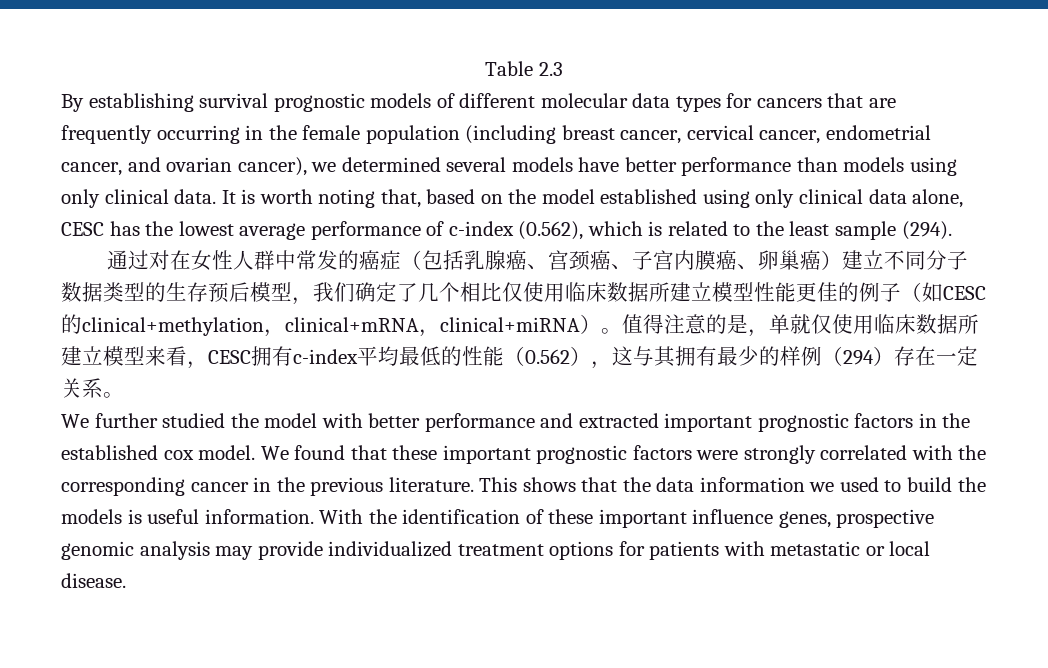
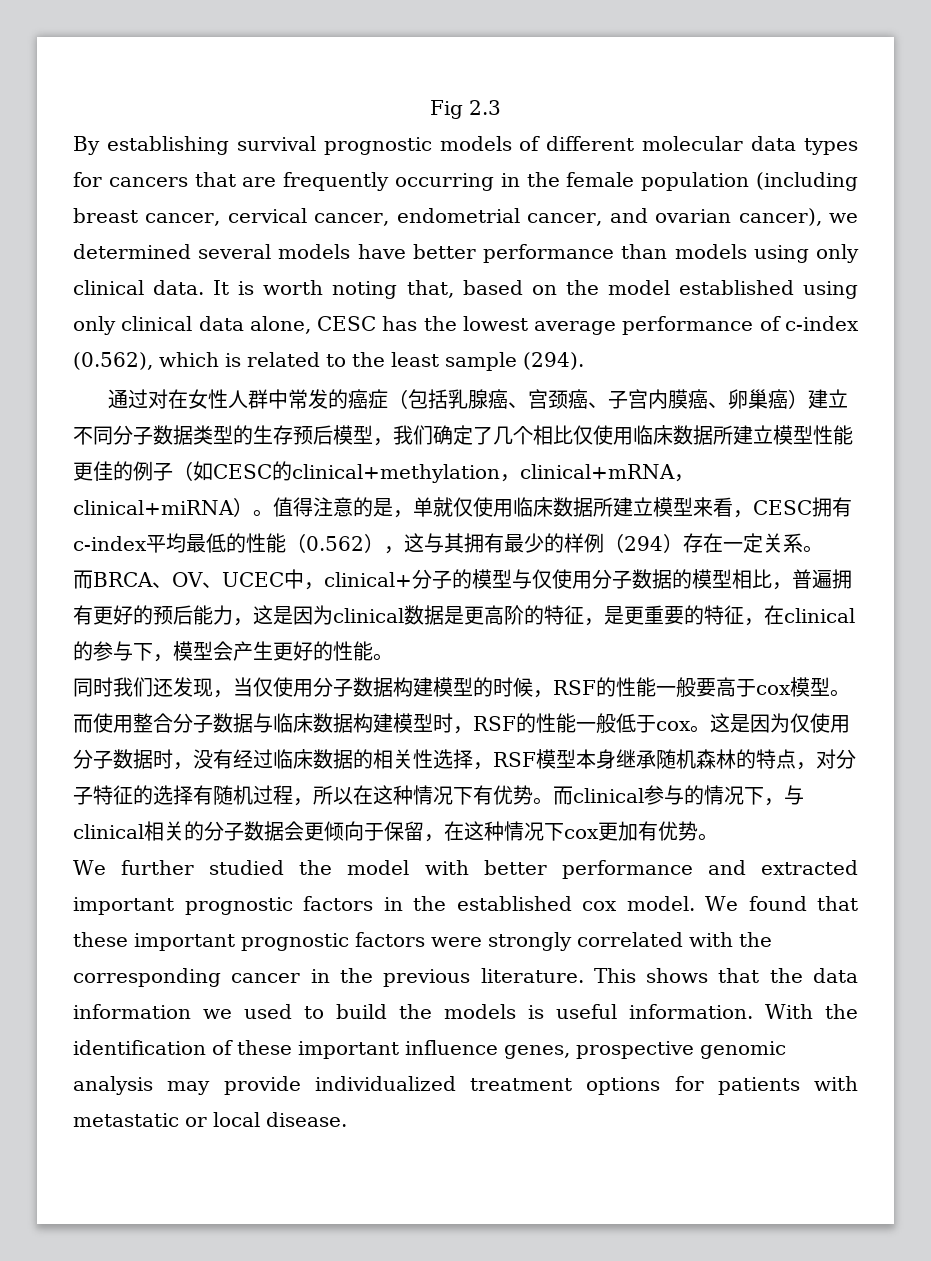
- Table 2.3
+ Fig 2.3
+ 而BRCA、OV、UCEC中，clinical+分子的模型与仅使用分子数据的模型相比，普遍拥有更好的预后能力，这是因为clinical数据是更高阶的特征，是更重要的特征，在clinical的参与下，模型会产生更好的性能。
+ 同时我们还发现，当仅使用分子数据构建模型的时候，RSF的性能一般要高于cox模型。而使用整合分子数据与临床数据构建模型时，RSF的性能一般低于cox。这是因为仅使用分子数据时，没有经过临床数据的相关性选择，RSF模型本身继承随机森林的特点，对分子特征的选择有随机过程，所以在这种情况下有优势。而clinical参与的情况下，与clinical相关的分子数据会更倾向于保留，在这种情况下cox更加有优势。

